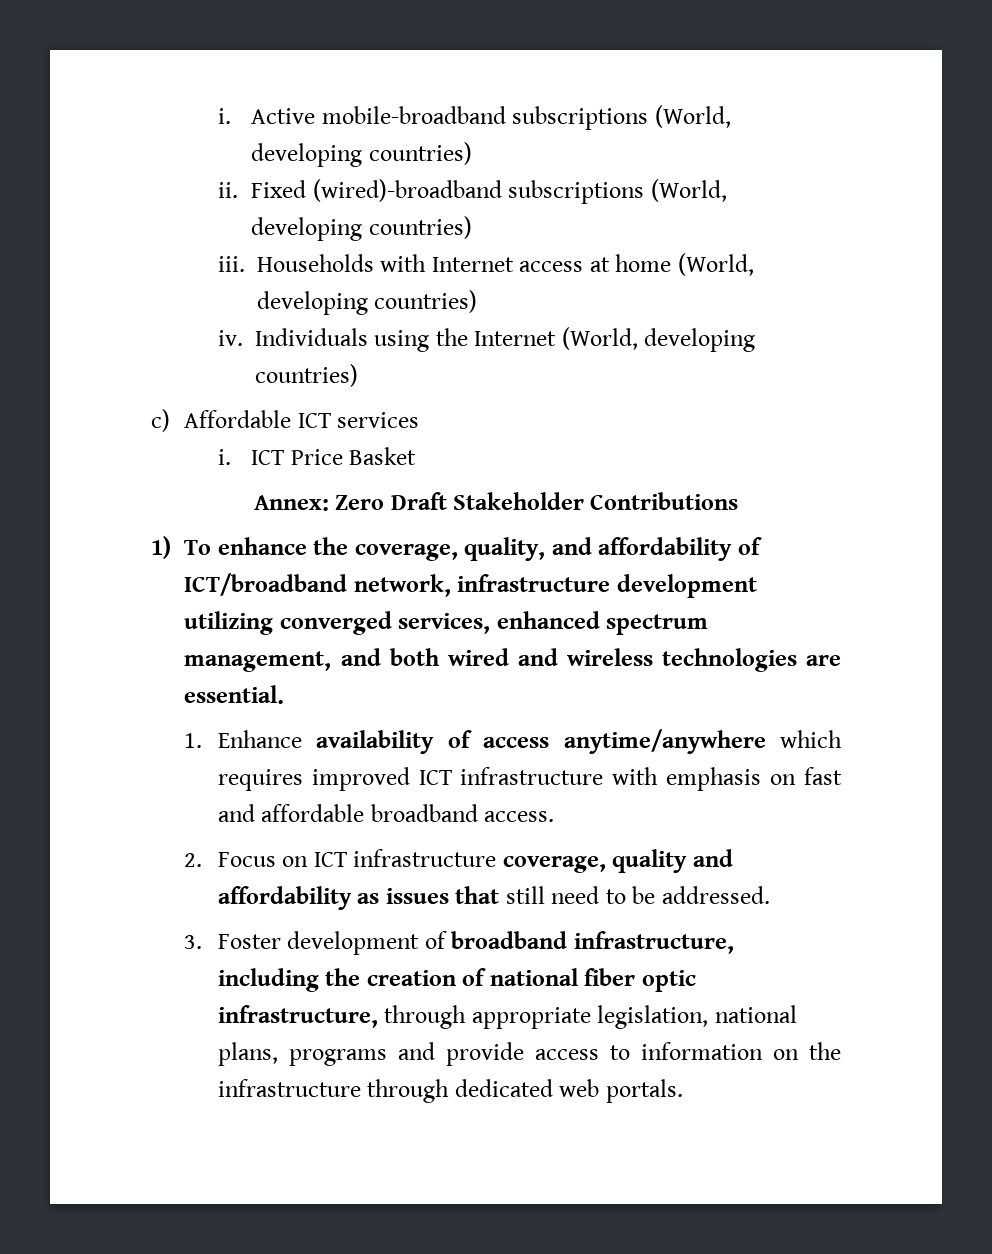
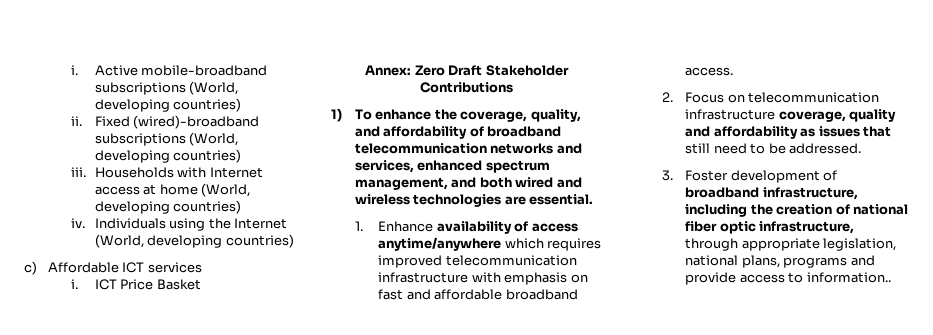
- 1) To enhance the coverage, quality, and affordability of ICT/broadband network, infrastructure development utilizing converged services, enhanced spectrum management, and both wired and wireless technologies are essential.
+ 1) To enhance the coverage, quality, and affordability of broadband telecommunication networks and services, enhanced spectrum management, and both wired and wireless technologies are essential.
- 1. Enhance availability of access anytime/anywhere which requires improved ICT infrastructure with emphasis on fast and affordable broadband access.
+ 1. Enhance availability of access anytime/anywhere which requires improved telecommunication infrastructure with emphasis on fast and affordable broadband access.
- 2. Focus on ICT infrastructure coverage, quality and affordability as issues that still need to be addressed.
+ 2. Focus on telecommunication infrastructure coverage, quality and affordability as issues that still need to be addressed.
- 3. Foster development of broadband infrastructure, including the creation of national fiber optic infrastructure, through appropriate legislation, national plans, programs and provide access to information on the infrastructure through dedicated web portals.
+ 3. Foster development of broadband infrastructure, including the creation of national fiber optic infrastructure, through appropriate legislation, national plans, programs and provide access to information..

